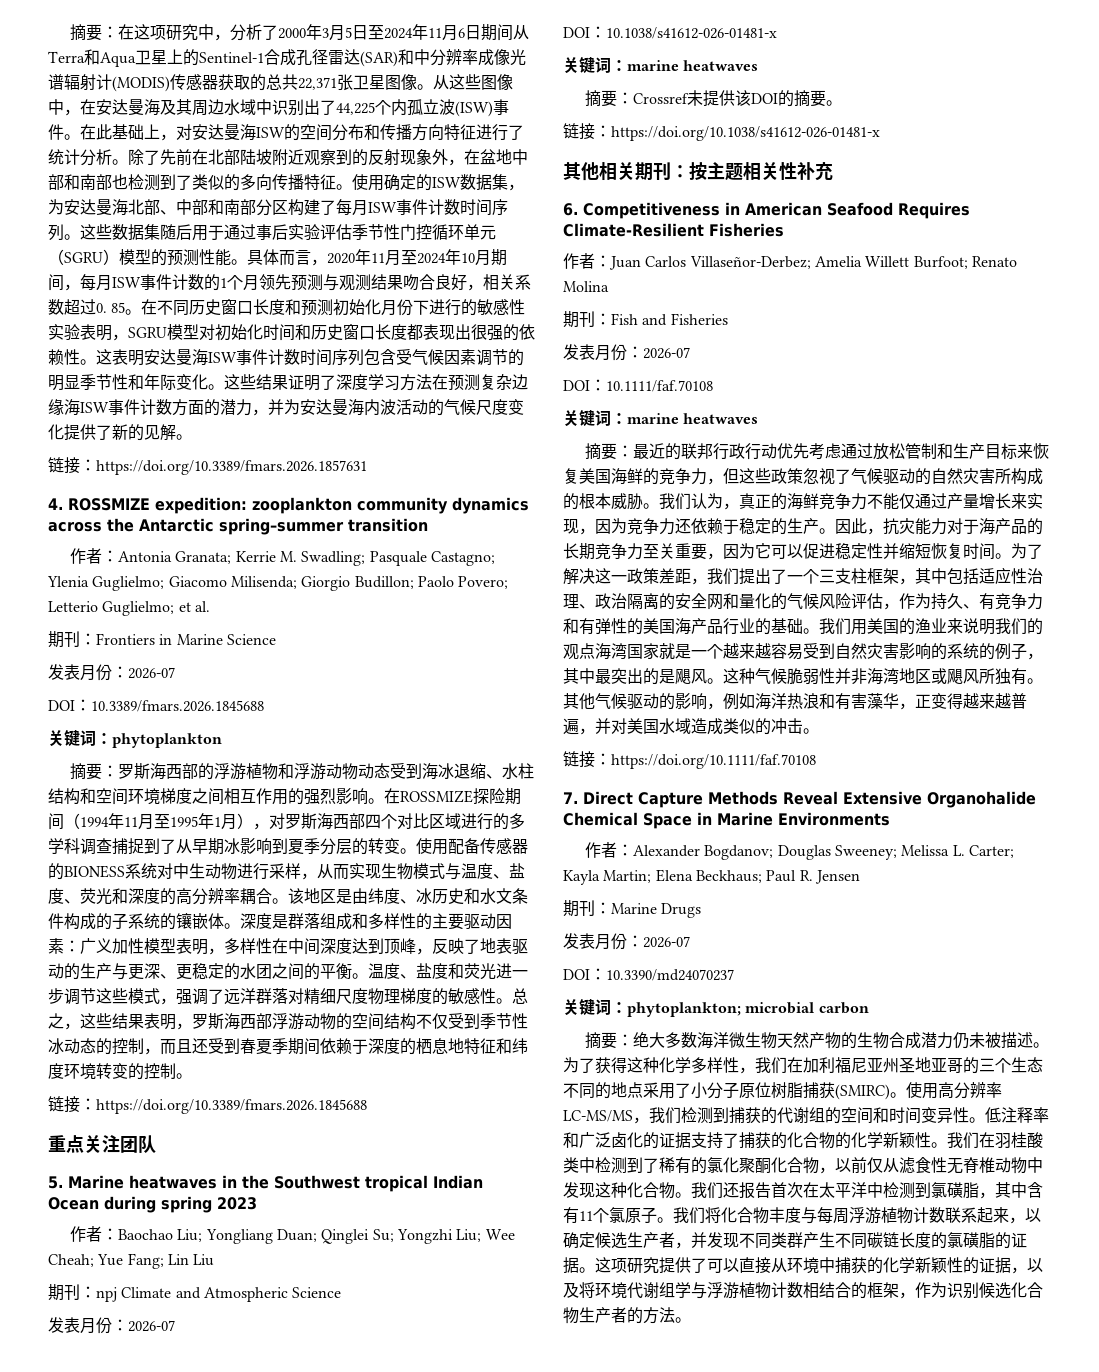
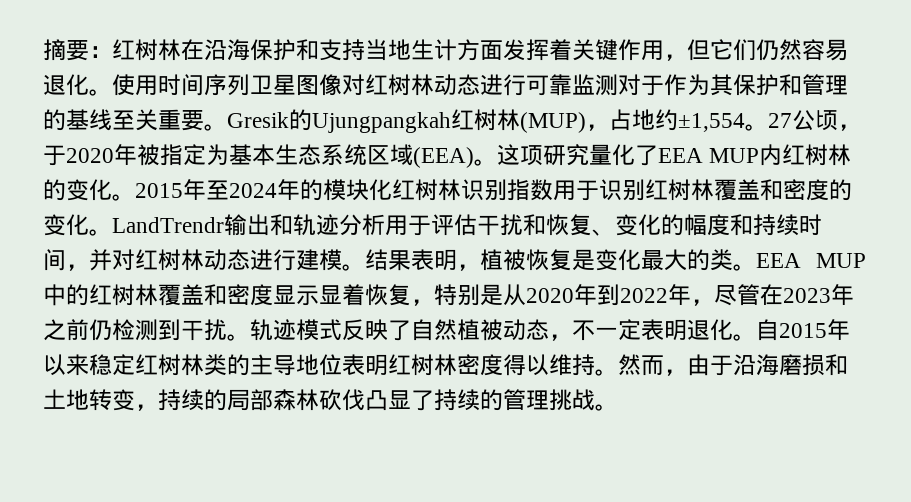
- 摘要：在这项研究中，分析了2000年3月5日至2024年11月6日期间从Terra和Aqua卫星上的Sentinel-1合成孔径雷达(SAR)和中分辨率成像光谱辐射计(MODIS)传感器获取的总共22,371张卫星图像。从这些图像中，在安达曼海及其周边水域中识别出了44,225个内孤立波(ISW)事件。在此基础上，对安达曼海ISW的空间分布和传播方向特征进行了统计分析。除了先前在北部陆坡附近观察到的反射现象外，在盆地中部和南部也检测到了类似的多向传播特征。使用确定的ISW数据集，为安达曼海北部、中部和南部分区构建了每月ISW事件计数时间序列。这些数据集随后用于通过事后实验评估季节性门控循环单元（SGRU）模型的预测性能。具体而言，2020年11月至2024年10月期间，每月ISW事件计数的1个月领先预测与观测结果吻合良好，相关系数超过0. 85。在不同历史窗口长度和预测初始化月份下进行的敏感性实验表明，SGRU模型对初始化时间和历史窗口长度都表现出很强的依赖性。这表明安达曼海ISW事件计数时间序列包含受气候因素调节的明显季节性和年际变化。这些结果证明了深度学习方法在预测复杂边缘海ISW事件计数方面的潜力，并为安达曼海内波活动的气候尺度变化提供了新的见解。
- 链接：https://doi.org/10.3389/fmars.2026.1857631
- 4. ROSSMIZE expedition: zooplankton community dynamics across the Antarctic spring–summer transition
- 作者：Antonia Granata; Kerrie M. Swadling; Pasquale Castagno; Ylenia Guglielmo; Giacomo Milisenda; Giorgio Budillon; Paolo Povero; Letterio Guglielmo; et al.
- 期刊：Frontiers in Marine Science
- 发表月份：2026-07
- DOI：10.3389/fmars.2026.1845688
- 关键词：phytoplankton
- 摘要：罗斯海西部的浮游植物和浮游动物动态受到海冰退缩、水柱结构和空间环境梯度之间相互作用的强烈影响。在ROSSMIZE探险期间（1994年11月至1995年1月），对罗斯海西部四个对比区域进行的多学科调查捕捉到了从早期冰影响到夏季分层的转变。使用配备传感器的BIONESS系统对中生动物进行采样，从而实现生物模式与温度、盐度、荧光和深度的高分辨率耦合。该地区是由纬度、冰历史和水文条件构成的子系统的镶嵌体。深度是群落组成和多样性的主要驱动因素：广义加性模型表明，多样性在中间深度达到顶峰，反映了地表驱动的生产与更深、更稳定的水团之间的平衡。温度、盐度和荧光进一步调节这些模式，强调了远洋群落对精细尺度物理梯度的敏感性。总之，这些结果表明，罗斯海西部浮游动物的空间结构不仅受到季节性冰动态的控制，而且还受到春夏季期间依赖于深度的栖息地特征和纬度环境转变的控制。
- 链接：https://doi.org/10.3389/fmars.2026.1845688
- 重点关注团队
- 5. Marine heatwaves in the Southwest tropical Indian Ocean during spring 2023
- 作者：Baochao Liu; Yongliang Duan; Qinglei Su; Yongzhi Liu; Wee Cheah; Yue Fang; Lin Liu
- 期刊：npj Climate and Atmospheric Science
- 发表月份：2026-07
- DOI：10.1038/s41612-026-01481-x
- 关键词：marine heatwaves
- 摘要：Crossref未提供该DOI的摘要。
- 链接：https://doi.org/10.1038/s41612-026-01481-x
- 其他相关期刊：按主题相关性补充
- 6. Competitiveness in American Seafood Requires Climate‐Resilient Fisheries
- 作者：Juan Carlos Villaseñor‐Derbez; Amelia Willett Burfoot; Renato Molina
- 期刊：Fish and Fisheries
- 发表月份：2026-07
- DOI：10.1111/faf.70108
- 关键词：marine heatwaves
- 摘要：最近的联邦行政行动优先考虑通过放松管制和生产目标来恢复美国海鲜的竞争力，但这些政策忽视了气候驱动的自然灾害所构成的根本威胁。我们认为，真正的海鲜竞争力不能仅通过产量增长来实现，因为竞争力还依赖于稳定的生产。因此，抗灾能力对于海产品的长期竞争力至关重要，因为它可以促进稳定性并缩短恢复时间。为了解决这一政策差距，我们提出了一个三支柱框架，其中包括适应性治理、政治隔离的安全网和量化的气候风险评估，作为持久、有竞争力和有弹性的美国海产品行业的基础。我们用美国的渔业来说明我们的观点海湾国家就是一个越来越容易受到自然灾害影响的系统的例子，其中最突出的是飓风。这种气候脆弱性并非海湾地区或飓风所独有。其他气候驱动的影响，例如海洋热浪和有害藻华，正变得越来越普遍，并对美国水域造成类似的冲击。
- 链接：https://doi.org/10.1111/faf.70108
- 7. Direct Capture Methods Reveal Extensive Organohalide Chemical Space in Marine Environments
- 作者：Alexander Bogdanov; Douglas Sweeney; Melissa L. Carter; Kayla Martin; Elena Beckhaus; Paul R. Jensen
- 期刊：Marine Drugs
- 发表月份：2026-07
- DOI：10.3390/md24070237
- 关键词：phytoplankton; microbial carbon
- 摘要：绝大多数海洋微生物天然产物的生物合成潜力仍未被描述。为了获得这种化学多样性，我们在加利福尼亚州圣地亚哥的三个生态不同的地点采用了小分子原位树脂捕获(SMIRC)。使用高分辨率LC-MS/MS，我们检测到捕获的代谢组的空间和时间变异性。低注释率和广泛卤化的证据支持了捕获的化合物的化学新颖性。我们在羽桂酸类中检测到了稀有的氯化聚酮化合物，以前仅从滤食性无脊椎动物中发现这种化合物。我们还报告首次在太平洋中检测到氯磺脂，其中含有11个氯原子。我们将化合物丰度与每周浮游植物计数联系起来，以确定候选生产者，并发现不同类群产生不同碳链长度的氯磺脂的证据。这项研究提供了可以直接从环境中捕获的化学新颖性的证据，以及将环境代谢组学与浮游植物计数相结合的框架，作为识别候选化合物生产者的方法。
+ 摘要：红树林在沿海保护和支持当地生计方面发挥着关键作用，但它们仍然容易退化。使用时间序列卫星图像对红树林动态进行可靠监测对于作为其保护和管理的基线至关重要。Gresik的Ujungpangkah红树林(MUP)，占地约±1,554。27公顷，于2020年被指定为基本生态系统区域(EEA)。这项研究量化了EEA MUP内红树林的变化。2015年至2024年的模块化红树林识别指数用于识别红树林覆盖和密度的变化。LandTrendr输出和轨迹分析用于评估干扰和恢复、变化的幅度和持续时间，并对红树林动态进行建模。结果表明，植被恢复是变化最大的类。EEA MUP中的红树林覆盖和密度显示显着恢复，特别是从2020年到2022年，尽管在2023年之前仍检测到干扰。轨迹模式反映了自然植被动态，不一定表明退化。自2015年以来稳定红树林类的主导地位表明红树林密度得以维持。然而，由于沿海磨损和土地转变，持续的局部森林砍伐凸显了持续的管理挑战。

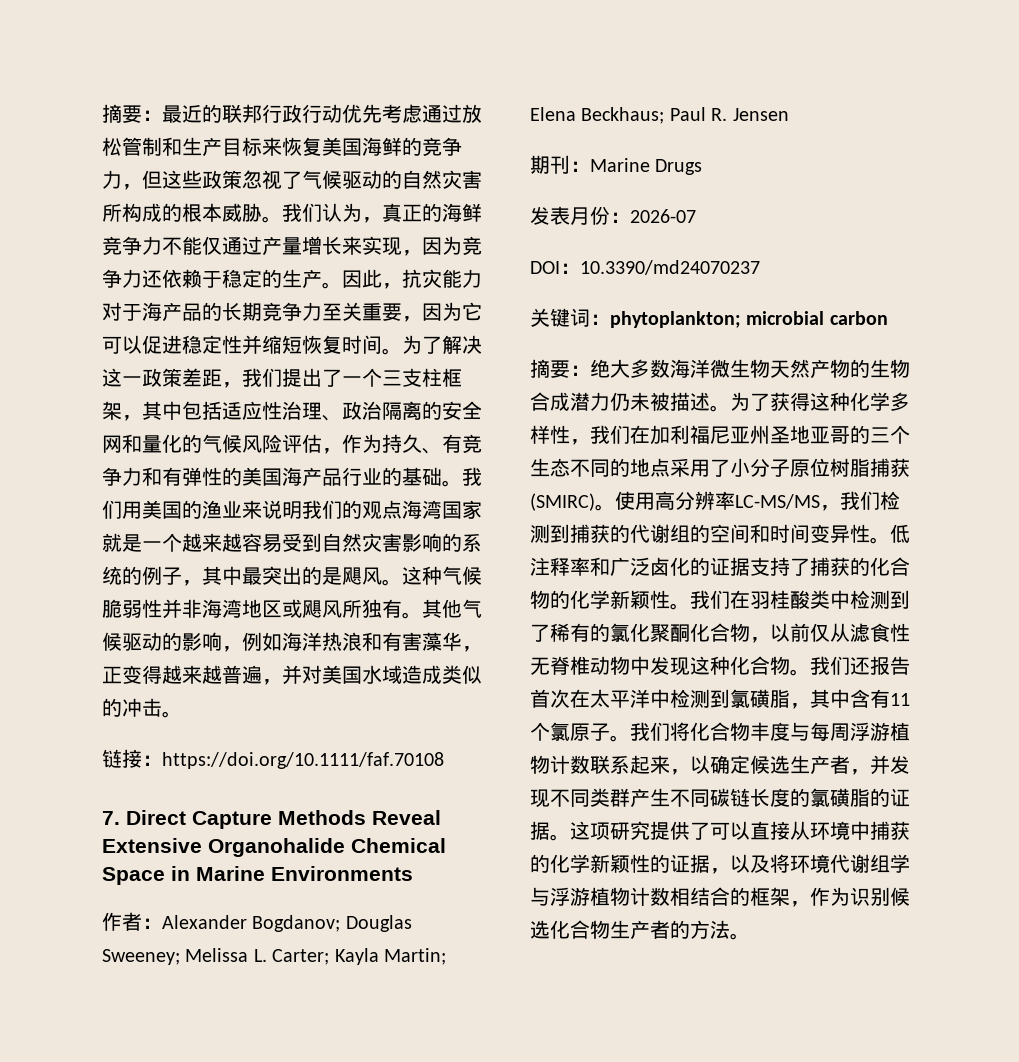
- 摘要：红树林在沿海保护和支持当地生计方面发挥着关键作用，但它们仍然容易退化。使用时间序列卫星图像对红树林动态进行可靠监测对于作为其保护和管理的基线至关重要。Gresik的Ujungpangkah红树林(MUP)，占地约±1,554。27公顷，于2020年被指定为基本生态系统区域(EEA)。这项研究量化了EEA MUP内红树林的变化。2015年至2024年的模块化红树林识别指数用于识别红树林覆盖和密度的变化。LandTrendr输出和轨迹分析用于评估干扰和恢复、变化的幅度和持续时间，并对红树林动态进行建模。结果表明，植被恢复是变化最大的类。EEA MUP中的红树林覆盖和密度显示显着恢复，特别是从2020年到2022年，尽管在2023年之前仍检测到干扰。轨迹模式反映了自然植被动态，不一定表明退化。自2015年以来稳定红树林类的主导地位表明红树林密度得以维持。然而，由于沿海磨损和土地转变，持续的局部森林砍伐凸显了持续的管理挑战。
+ 摘要：最近的联邦行政行动优先考虑通过放松管制和生产目标来恢复美国海鲜的竞争力，但这些政策忽视了气候驱动的自然灾害所构成的根本威胁。我们认为，真正的海鲜竞争力不能仅通过产量增长来实现，因为竞争力还依赖于稳定的生产。因此，抗灾能力对于海产品的长期竞争力至关重要，因为它可以促进稳定性并缩短恢复时间。为了解决这一政策差距，我们提出了一个三支柱框架，其中包括适应性治理、政治隔离的安全网和量化的气候风险评估，作为持久、有竞争力和有弹性的美国海产品行业的基础。我们用美国的渔业来说明我们的观点海湾国家就是一个越来越容易受到自然灾害影响的系统的例子，其中最突出的是飓风。这种气候脆弱性并非海湾地区或飓风所独有。其他气候驱动的影响，例如海洋热浪和有害藻华，正变得越来越普遍，并对美国水域造成类似的冲击。
+ 链接：https://doi.org/10.1111/faf.70108
+ 7. Direct Capture Methods Reveal Extensive Organohalide Chemical Space in Marine Environments
+ 作者：Alexander Bogdanov; Douglas Sweeney; Melissa L. Carter; Kayla Martin; Elena Beckhaus; Paul R. Jensen
+ 期刊：Marine Drugs
+ 发表月份：2026-07
+ DOI：10.3390/md24070237
+ 关键词：phytoplankton; microbial carbon
+ 摘要：绝大多数海洋微生物天然产物的生物合成潜力仍未被描述。为了获得这种化学多样性，我们在加利福尼亚州圣地亚哥的三个生态不同的地点采用了小分子原位树脂捕获(SMIRC)。使用高分辨率LC-MS/MS，我们检测到捕获的代谢组的空间和时间变异性。低注释率和广泛卤化的证据支持了捕获的化合物的化学新颖性。我们在羽桂酸类中检测到了稀有的氯化聚酮化合物，以前仅从滤食性无脊椎动物中发现这种化合物。我们还报告首次在太平洋中检测到氯磺脂，其中含有11个氯原子。我们将化合物丰度与每周浮游植物计数联系起来，以确定候选生产者，并发现不同类群产生不同碳链长度的氯磺脂的证据。这项研究提供了可以直接从环境中捕获的化学新颖性的证据，以及将环境代谢组学与浮游植物计数相结合的框架，作为识别候选化合物生产者的方法。

